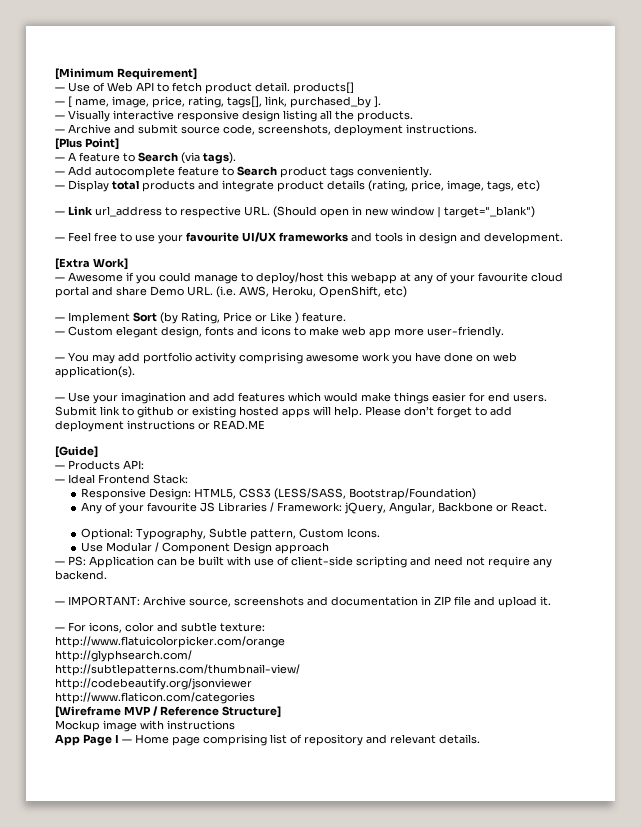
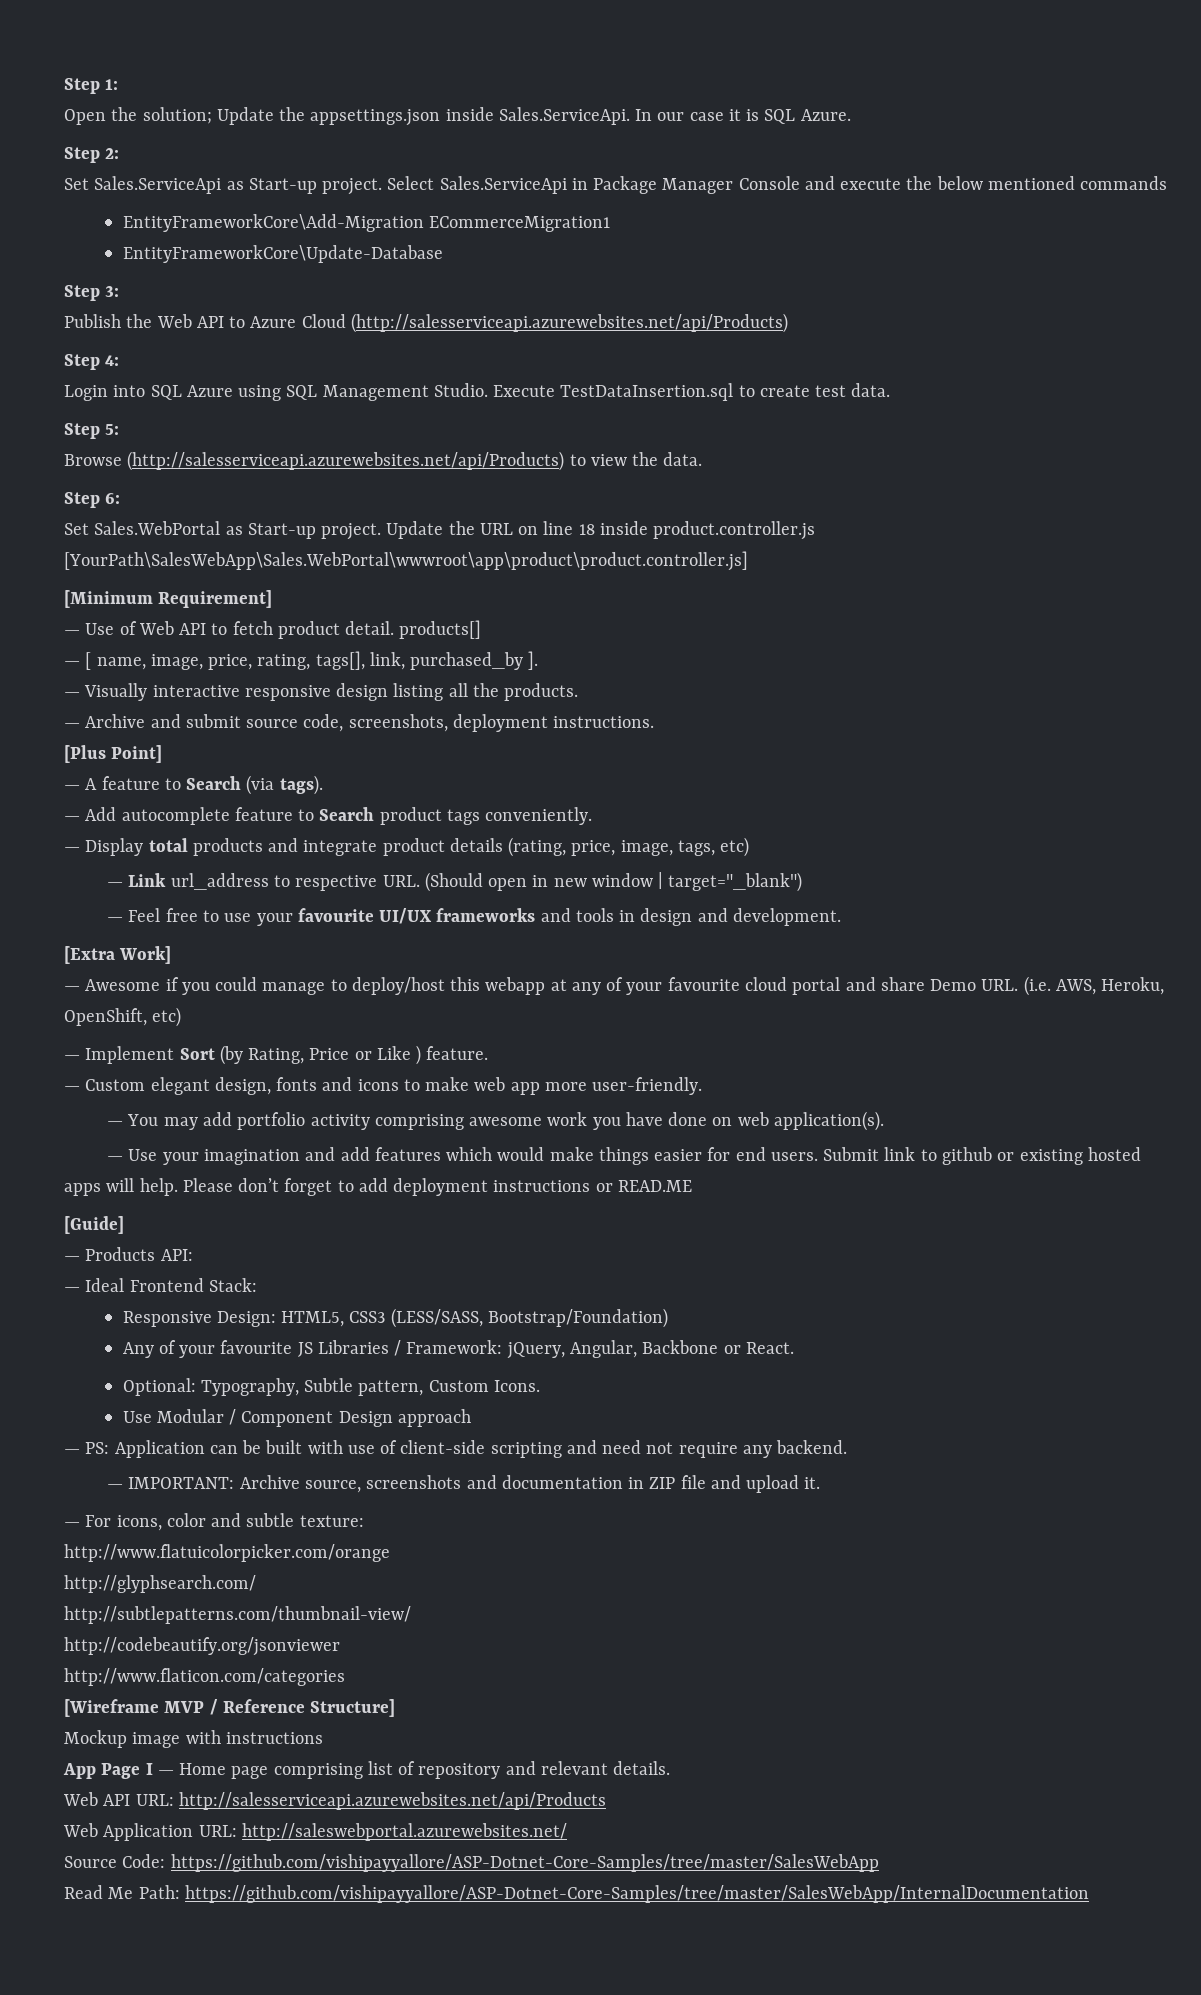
+ Step 1:
+ Open the solution; Update the appsettings.json inside Sales.ServiceApi. In our case it is SQL Azure.
+ Step 2:
+ Set Sales.ServiceApi as Start-up project. Select Sales.ServiceApi in Package Manager Console and execute the below mentioned commands
+ EntityFrameworkCore\Add-Migration ECommerceMigration1
+ EntityFrameworkCore\Update-Database
+ Step 3:
+ Publish the Web API to Azure Cloud (http://salesserviceapi.azurewebsites.net/api/Products)
+ Step 4:
+ Login into SQL Azure using SQL Management Studio. Execute TestDataInsertion.sql to create test data.
+ Step 5:
+ Browse (http://salesserviceapi.azurewebsites.net/api/Products) to view the data.
+ Step 6:
+ Set Sales.WebPortal as Start-up project. Update the URL on line 18 inside product.controller.js [YourPath\SalesWebApp\Sales.WebPortal\wwwroot\app\product\product.controller.js]
+ Web API URL: http://salesserviceapi.azurewebsites.net/api/Products
+ Web Application URL: http://saleswebportal.azurewebsites.net/
+ Source Code: https://github.com/vishipayyallore/ASP-Dotnet-Core-Samples/tree/master/SalesWebApp
+ Read Me Path: https://github.com/vishipayyallore/ASP-Dotnet-Core-Samples/tree/master/SalesWebApp/InternalDocumentation

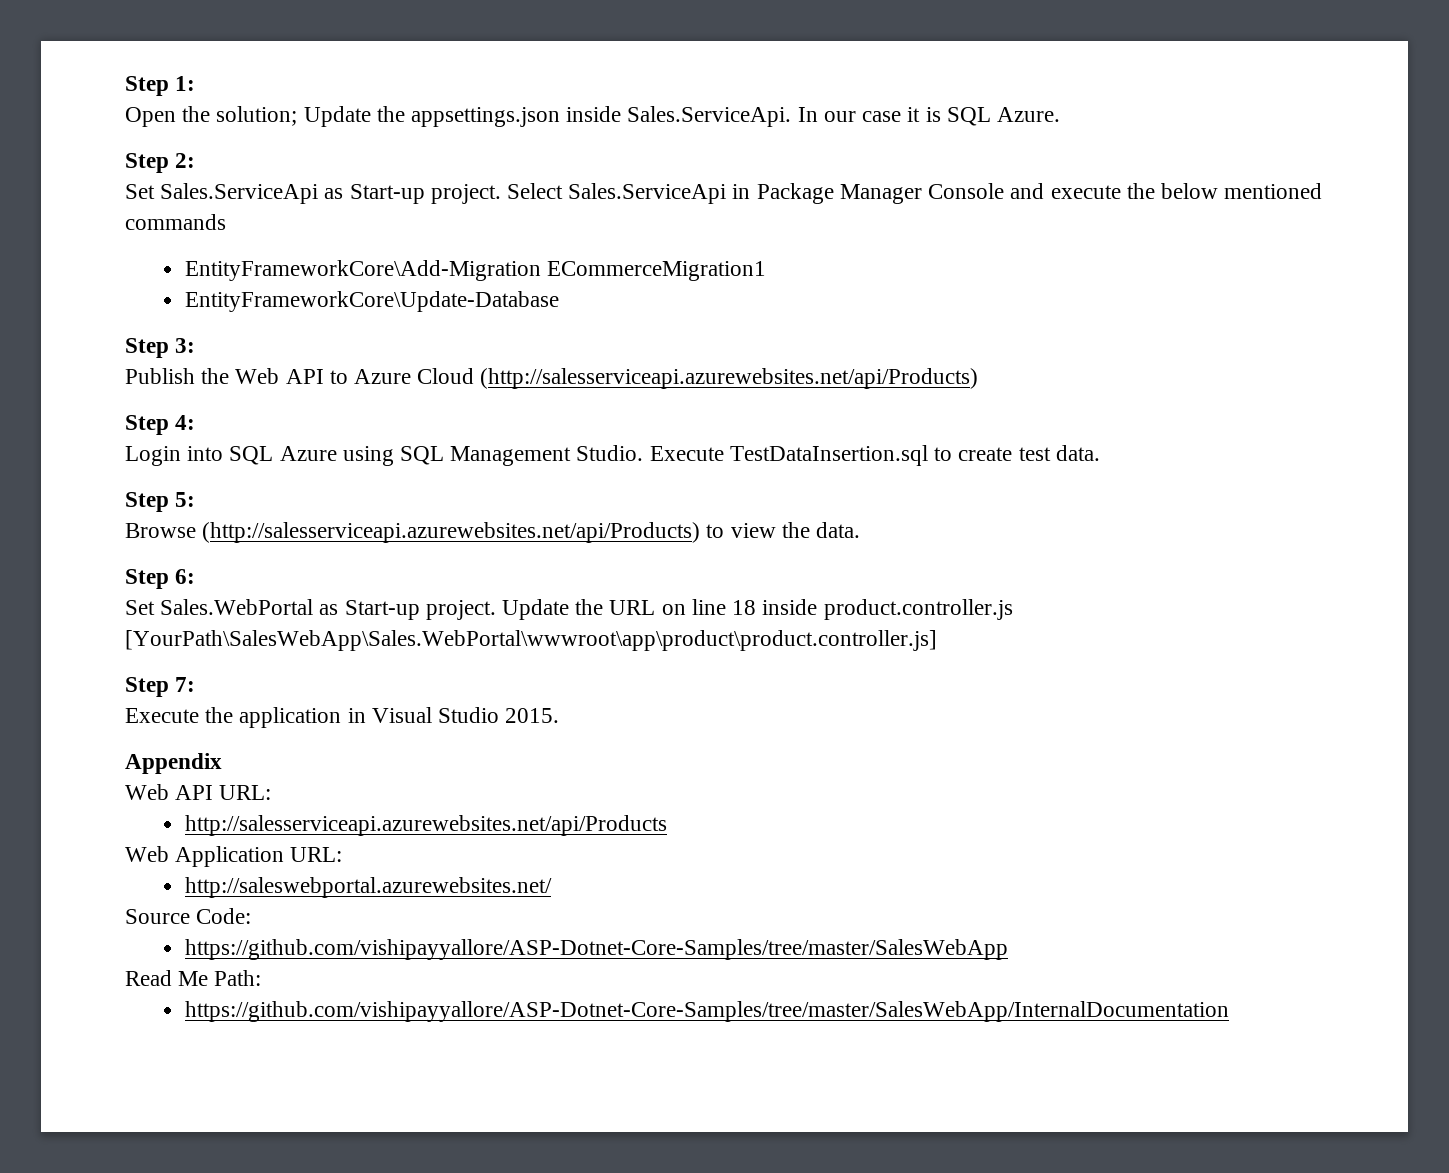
- [Minimum Requirement]
- — Use of Web API to fetch product detail. products[]
- — [ name, image, price, rating, tags[], link, purchased_by ].
- — Visually interactive responsive design listing all the products.
- — Archive and submit source code, screenshots, deployment instructions.
- [Plus Point]
- — A feature to Search (via tags).
- — Add autocomplete feature to Search product tags conveniently.
- — Display total products and integrate product details (rating, price, image, tags, etc)
- — Link url_address to respective URL. (Should open in new window | target="_blank")
- — Feel free to use your favourite UI/UX frameworks and tools in design and development.
- [Extra Work]
- — Awesome if you could manage to deploy/host this webapp at any of your favourite cloud portal and share Demo URL. (i.e. AWS, Heroku, OpenShift, etc)
- — Implement Sort (by Rating, Price or Like ) feature.
- — Custom elegant design, fonts and icons to make web app more user-friendly.
- — You may add portfolio activity comprising awesome work you have done on web application(s).
- — Use your imagination and add features which would make things easier for end users. Submit link to github or existing hosted apps will help. Please don’t forget to add deployment instructions or READ.ME
- [Guide]
- — Products API:
- — Ideal Frontend Stack:
- Responsive Design: HTML5, CSS3 (LESS/SASS, Bootstrap/Foundation)
- Any of your favourite JS Libraries / Framework: jQuery, Angular, Backbone or React.
- Optional: Typography, Subtle pattern, Custom Icons.
- Use Modular / Component Design approach
- — PS: Application can be built with use of client-side scripting and need not require any backend.
- — IMPORTANT: Archive source, screenshots and documentation in ZIP file and upload it.
- — For icons, color and subtle texture:
- http://www.flatuicolorpicker.com/orange
- http://glyphsearch.com/
- http://subtlepatterns.com/thumbnail-view/
- http://codebeautify.org/jsonviewer
- http://www.flaticon.com/categories
- [Wireframe MVP / Reference Structure]
- Mockup image with instructions
- App Page I — Home page comprising list of repository and relevant details.
+ Step 7:
+ Execute the application in Visual Studio 2015.
+ Appendix
- Web API URL: http://salesserviceapi.azurewebsites.net/api/Products
+ Web API URL:
+ http://salesserviceapi.azurewebsites.net/api/Products
- Web Application URL: http://saleswebportal.azurewebsites.net/
+ Web Application URL:
+ http://saleswebportal.azurewebsites.net/
- Source Code: https://github.com/vishipayyallore/ASP-Dotnet-Core-Samples/tree/master/SalesWebApp
+ Source Code:
+ https://github.com/vishipayyallore/ASP-Dotnet-Core-Samples/tree/master/SalesWebApp
- Read Me Path: https://github.com/vishipayyallore/ASP-Dotnet-Core-Samples/tree/master/SalesWebApp/InternalDocumentation
+ Read Me Path:
+ https://github.com/vishipayyallore/ASP-Dotnet-Core-Samples/tree/master/SalesWebApp/InternalDocumentation

